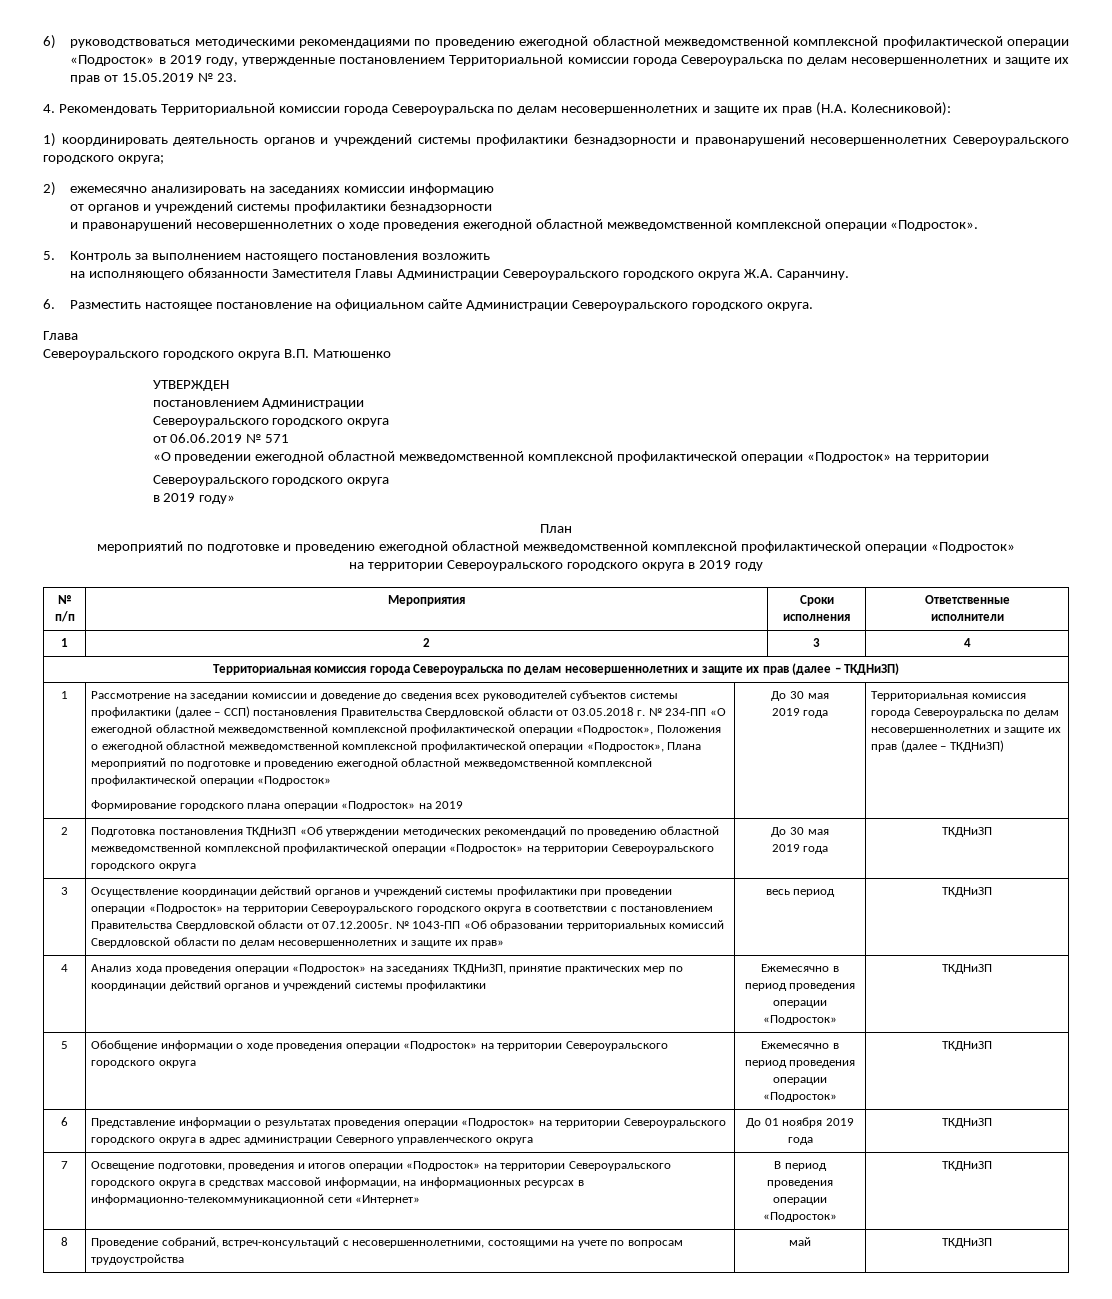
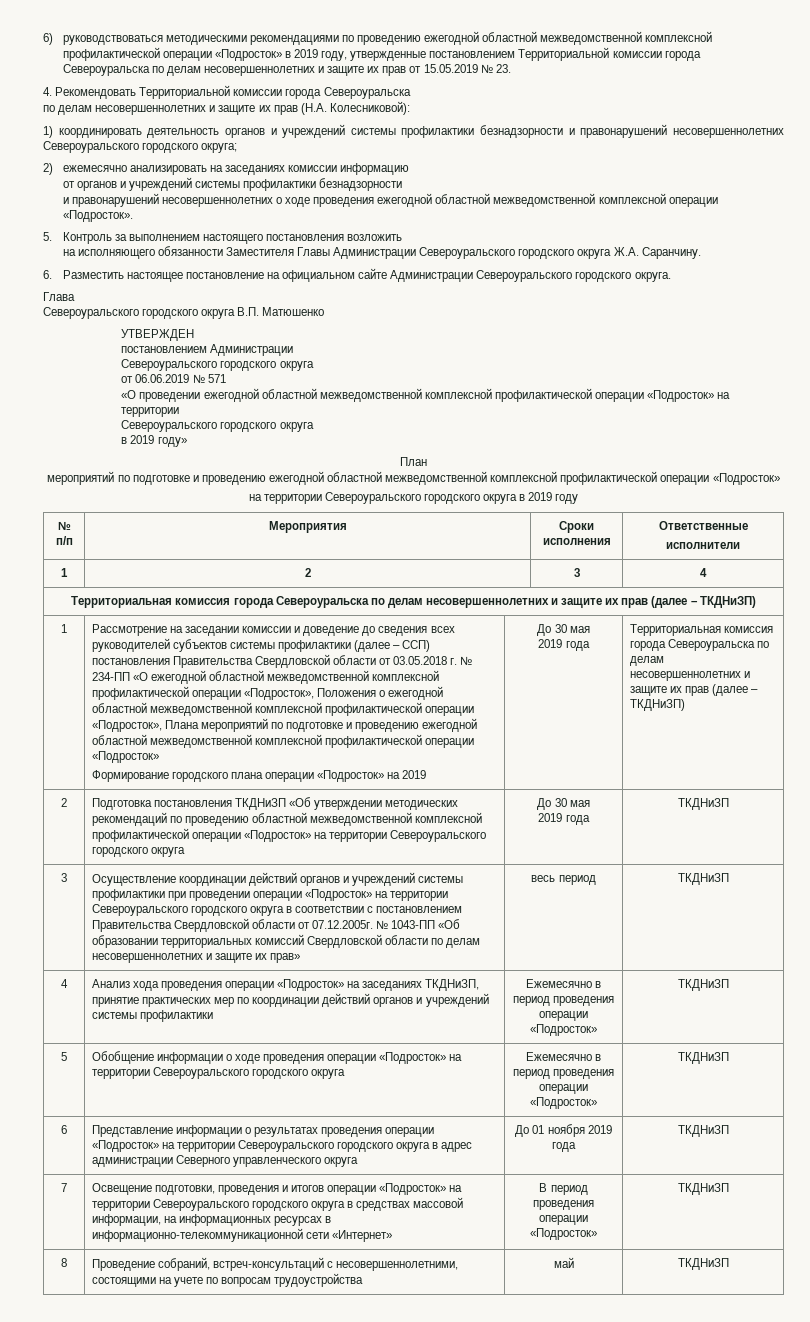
- 4. Рекомендовать Территориальной комиссии города Североуральска по делам несовершеннолетних и защите их прав (Н.А. Колесниковой):
+ 4. Рекомендовать Территориальной комиссии города Североуральска
+ по делам несовершеннолетних и защите их прав (Н.А. Колесниковой):

